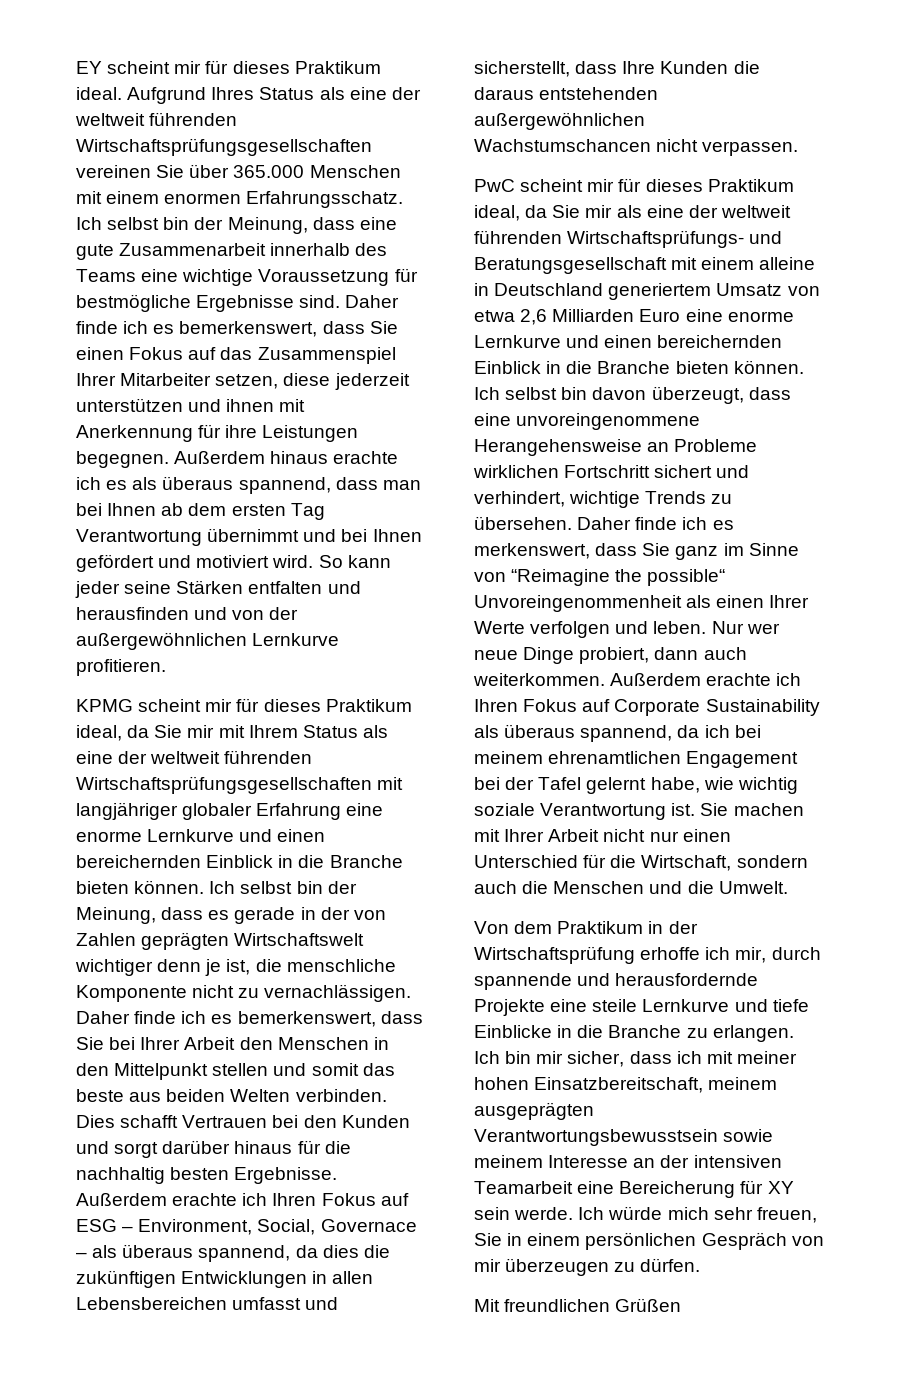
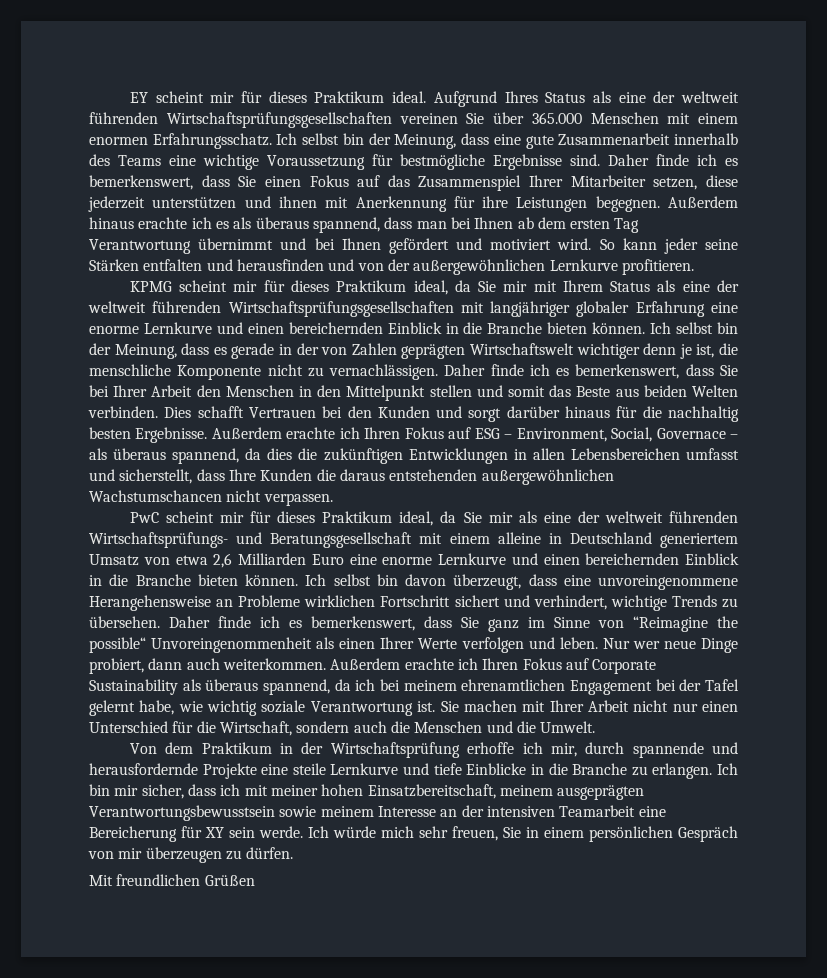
- Daher finde ich es bemerkenswert, dass Sie bei Ihrer Arbeit den Menschen in den Mittelpunkt stellen und somit das beste aus beiden Welten verbinden.
+ Daher finde ich es bemerkenswert, dass Sie bei Ihrer Arbeit den Menschen in den Mittelpunkt stellen und somit das Beste aus beiden Welten verbinden.
- Daher finde ich es merkenswert, dass Sie ganz im Sinne von “Reimagine the possible“ Unvoreingenommenheit als einen Ihrer Werte verfolgen und leben.
+ Daher finde ich es bemerkenswert, dass Sie ganz im Sinne von “Reimagine the possible“ Unvoreingenommenheit als einen Ihrer Werte verfolgen und leben.

